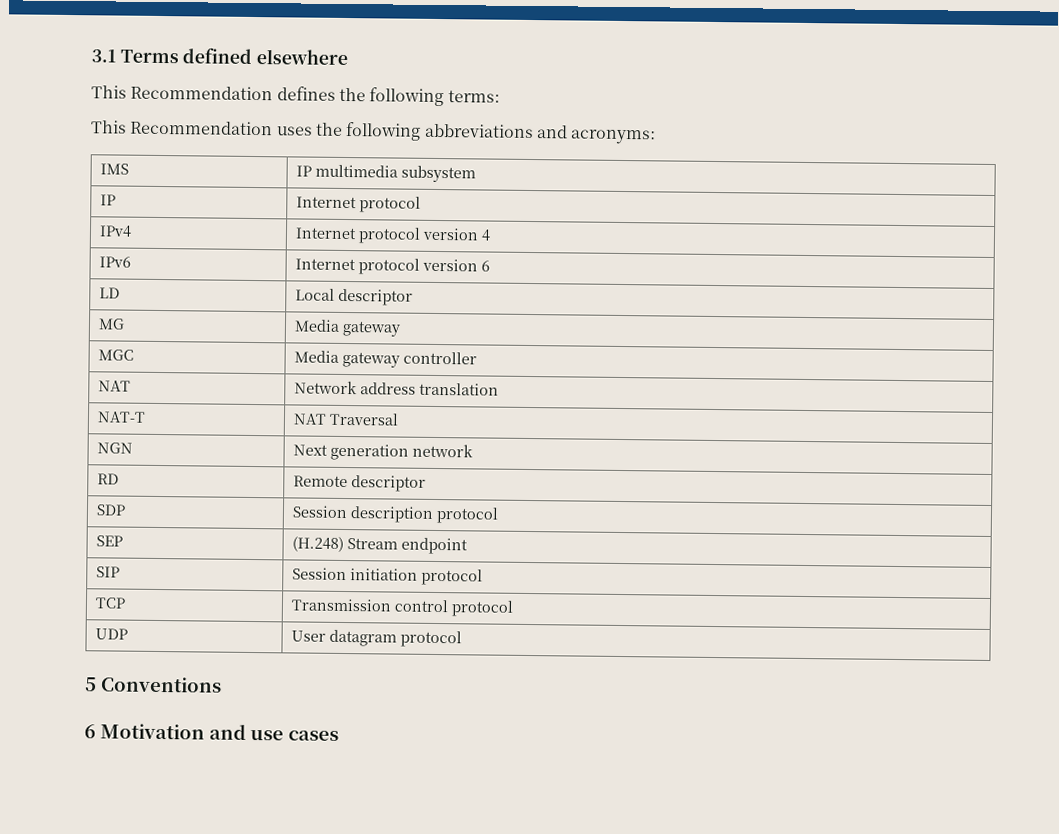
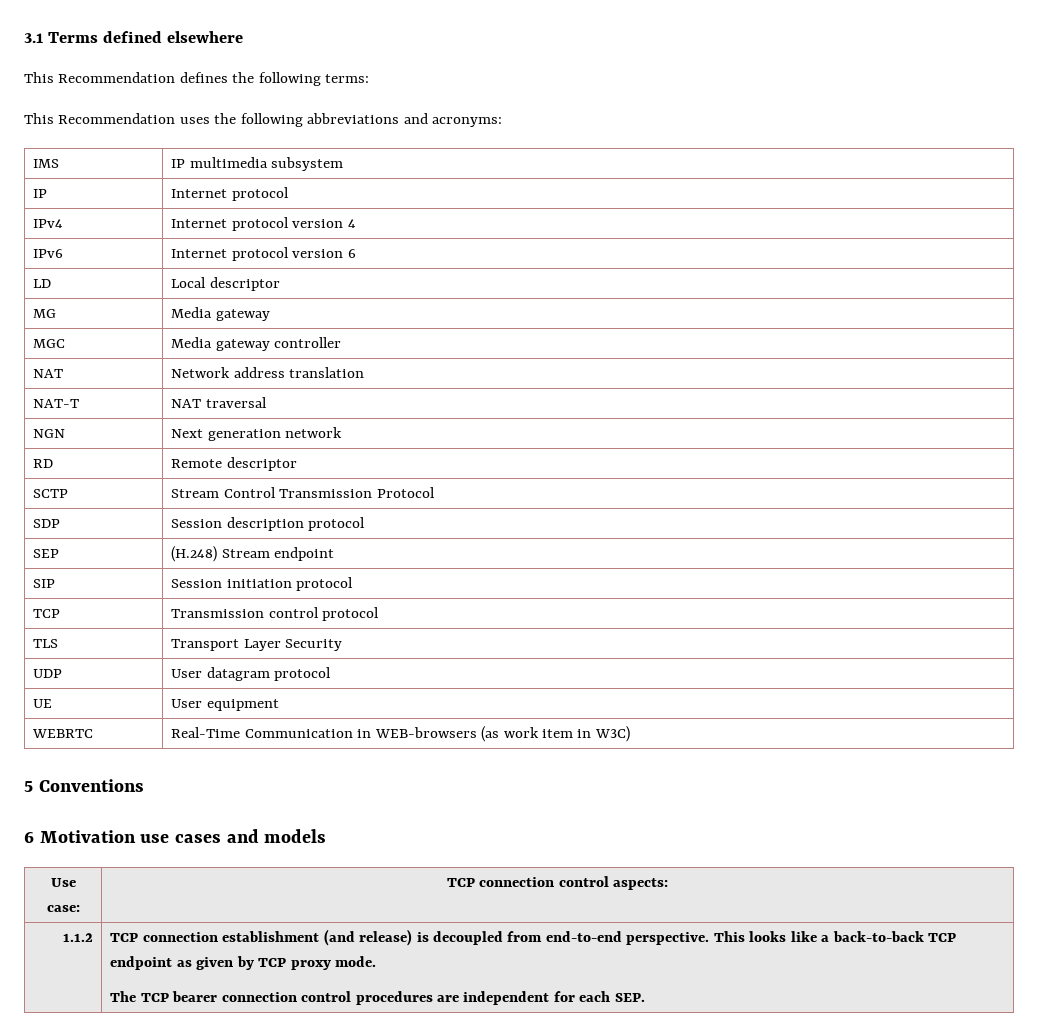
- NAT-T | NAT Traversal
+ NAT-T | NAT traversal
+ SCTP | Stream Control Transmission Protocol
+ TLS | Transport Layer Security
+ UE | User equipment
+ WEBRTC | Real-Time Communication in WEB-browsers (as work item in W3C)
- 6 Motivation and use cases
+ 6 Motivation use cases and models
+ Use case: | TCP connection control aspects:
+ 1.1.2 | TCP connection establishment (and release) is decoupled from end-to-end perspective. This looks like a back-to-back TCP endpoint as given by TCP proxy mode.
+ The TCP bearer connection control procedures are independent for each SEP.

